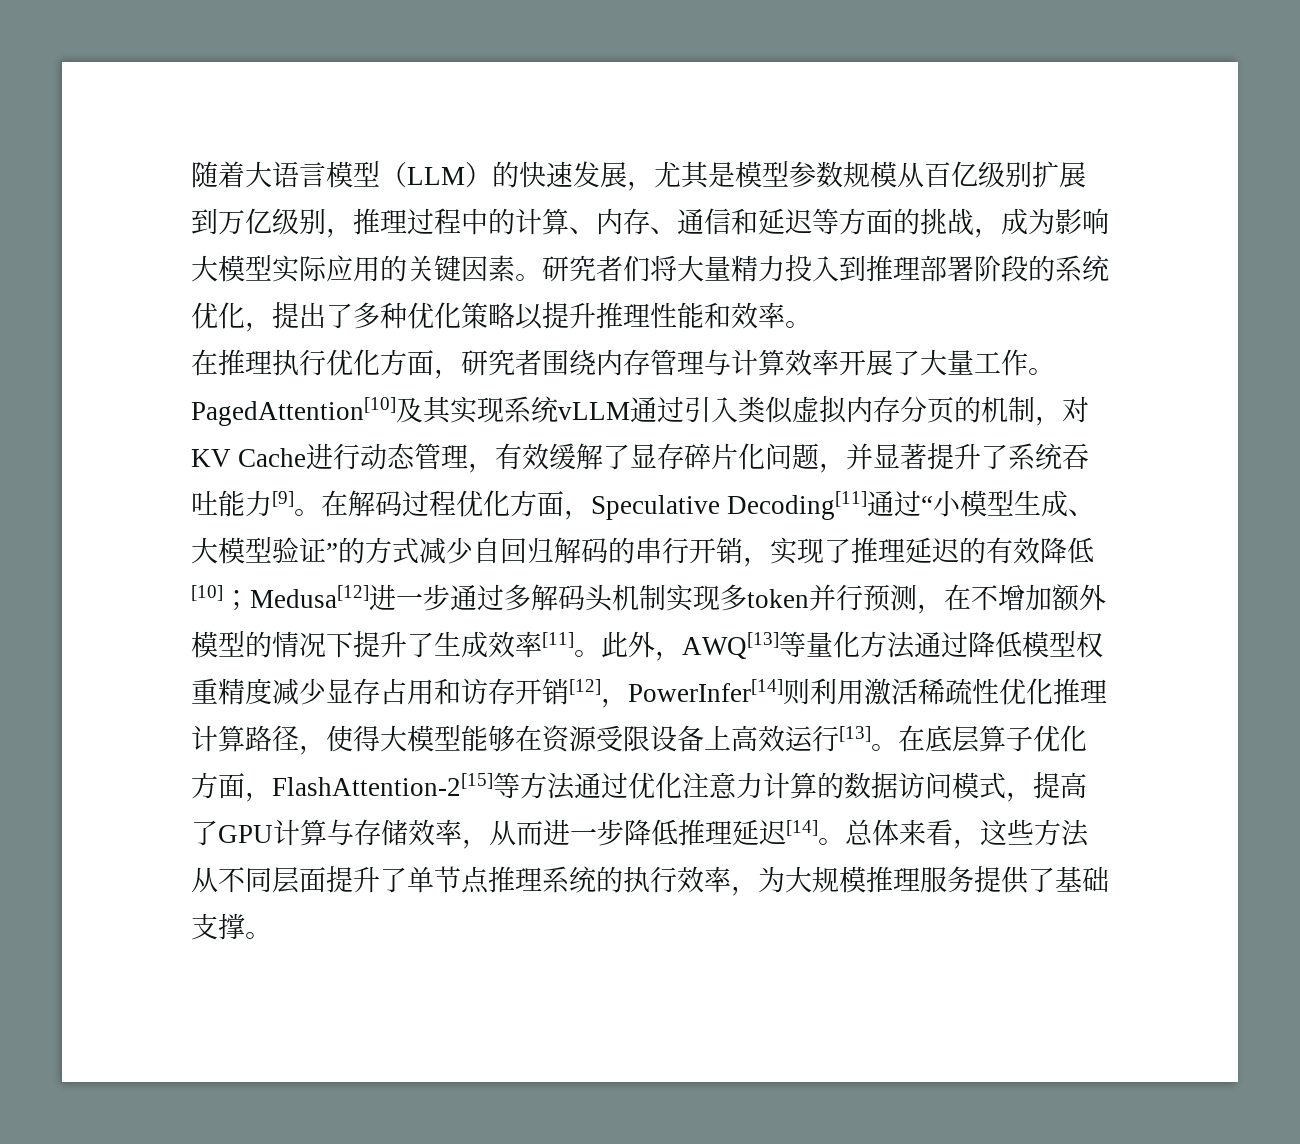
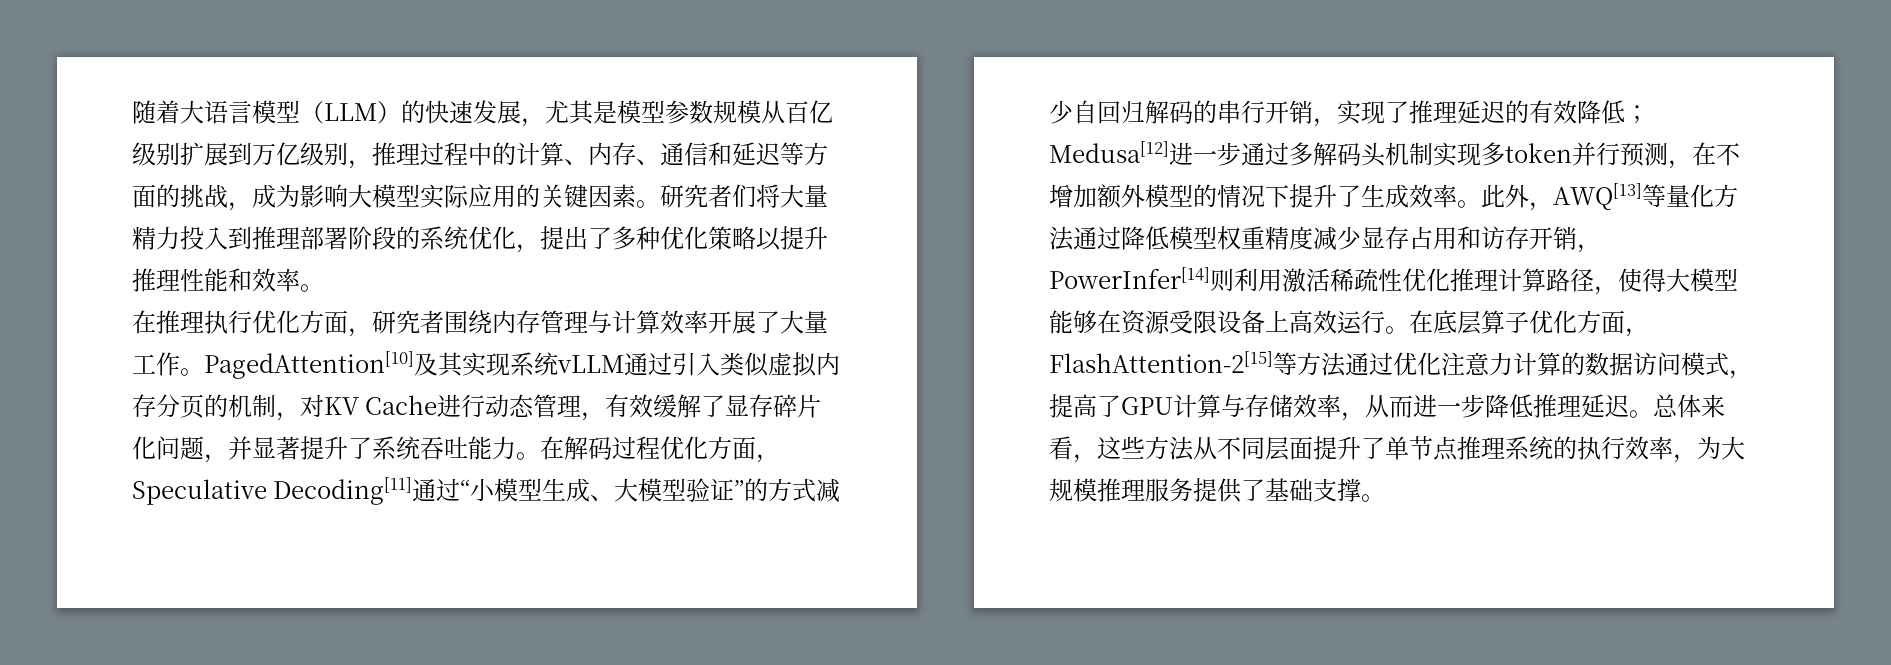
- PagedAttention[10]及其实现系统vLLM通过引入类似虚拟内存分页的机制，对KV Cache进行动态管理，有效缓解了显存碎片化问题，并显著提升了系统吞吐能力[9]。
+ PagedAttention[10]及其实现系统vLLM通过引入类似虚拟内存分页的机制，对KV Cache进行动态管理，有效缓解了显存碎片化问题，并显著提升了系统吞吐能力。
- 在解码过程优化方面，Speculative Decoding[11]通过“小模型生成、大模型验证”的方式减少自回归解码的串行开销，实现了推理延迟的有效降低[10]；Medusa[12]进一步通过多解码头机制实现多token并行预测，在不增加额外模型的情况下提升了生成效率[11]。
+ 在解码过程优化方面，Speculative Decoding[11]通过“小模型生成、大模型验证”的方式减少自回归解码的串行开销，实现了推理延迟的有效降低；Medusa[12]进一步通过多解码头机制实现多token并行预测，在不增加额外模型的情况下提升了生成效率。
- 此外，AWQ[13]等量化方法通过降低模型权重精度减少显存占用和访存开销[12]，PowerInfer[14]则利用激活稀疏性优化推理计算路径，使得大模型能够在资源受限设备上高效运行[13]。
+ 此外，AWQ[13]等量化方法通过降低模型权重精度减少显存占用和访存开销，PowerInfer[14]则利用激活稀疏性优化推理计算路径，使得大模型能够在资源受限设备上高效运行。
- 在底层算子优化方面，FlashAttention-2[15]等方法通过优化注意力计算的数据访问模式，提高了GPU计算与存储效率，从而进一步降低推理延迟[14]。
+ 在底层算子优化方面，FlashAttention-2[15]等方法通过优化注意力计算的数据访问模式，提高了GPU计算与存储效率，从而进一步降低推理延迟。

